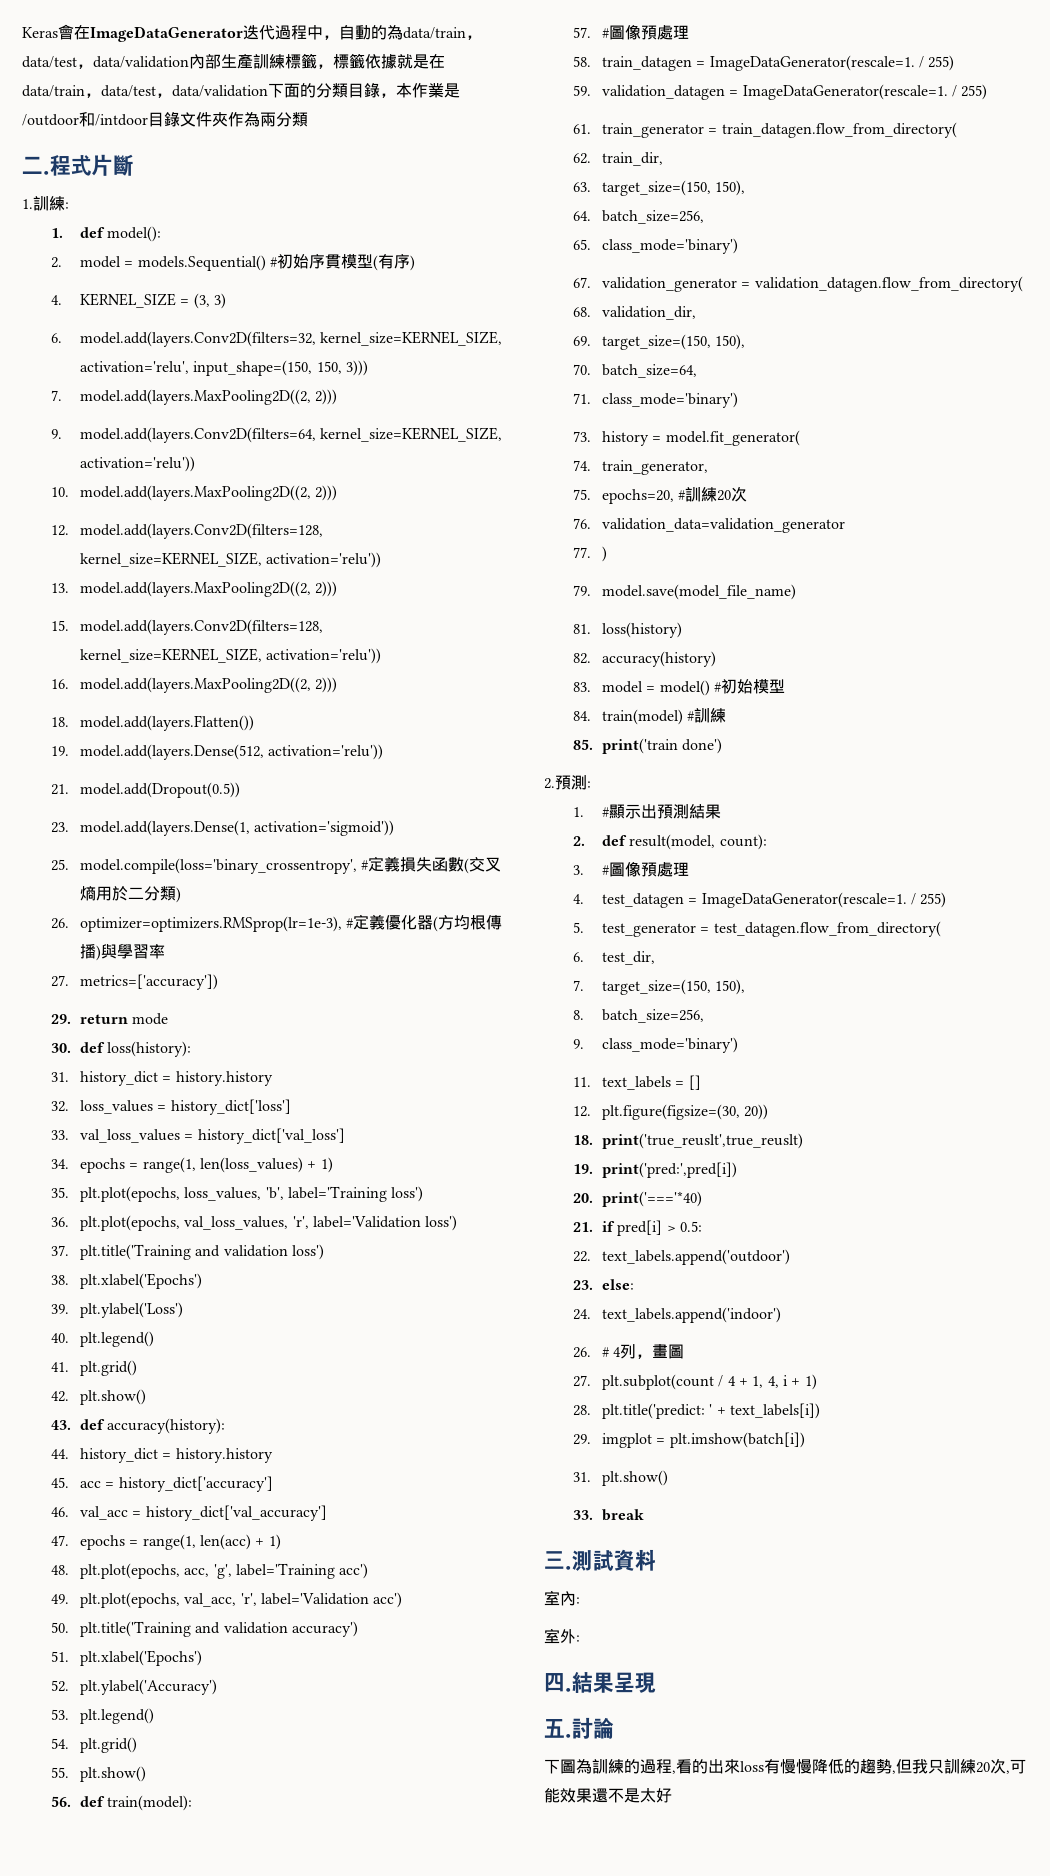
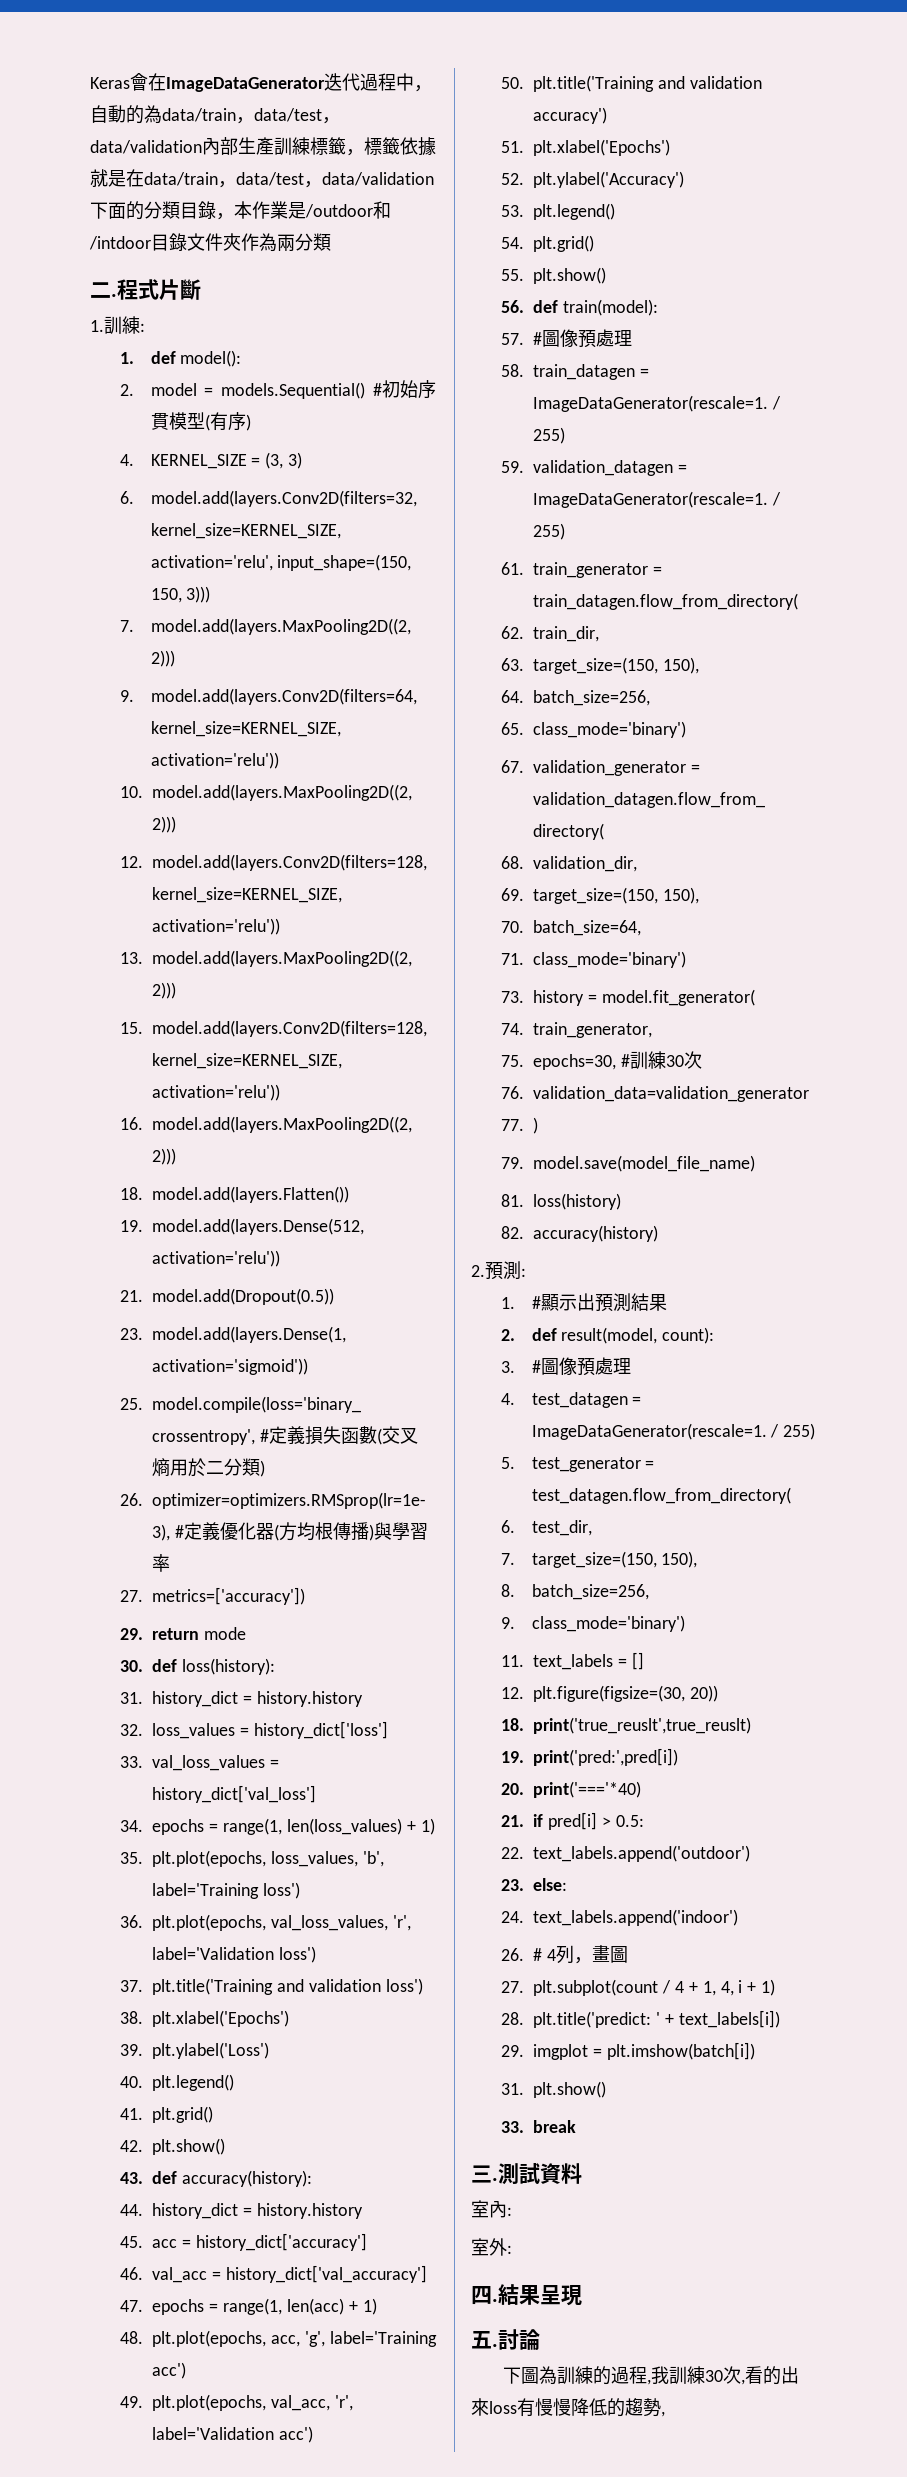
- 75. epochs=20, #訓練20次
+ 75. epochs=30, #訓練30次
- 83. model = model() #初始模型
- 84. train(model) #訓練
- 85. print('train done')
- 下圖為訓練的過程,看的出來loss有慢慢降低的趨勢,但我只訓練20次,可能效果還不是太好
+ 下圖為訓練的過程,我訓練30次,看的出來loss有慢慢降低的趨勢,

